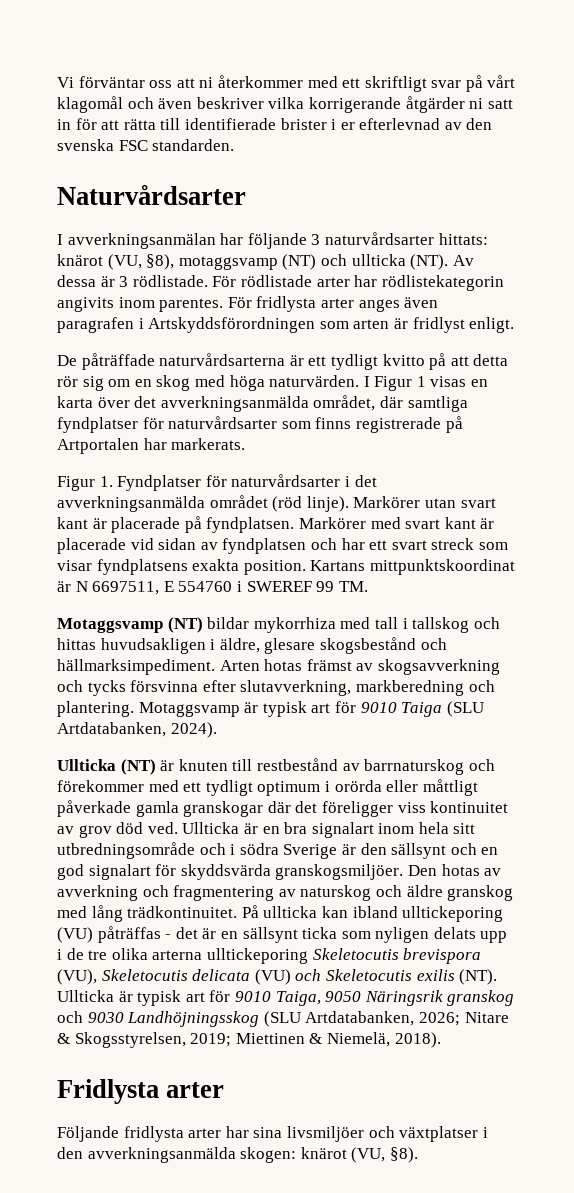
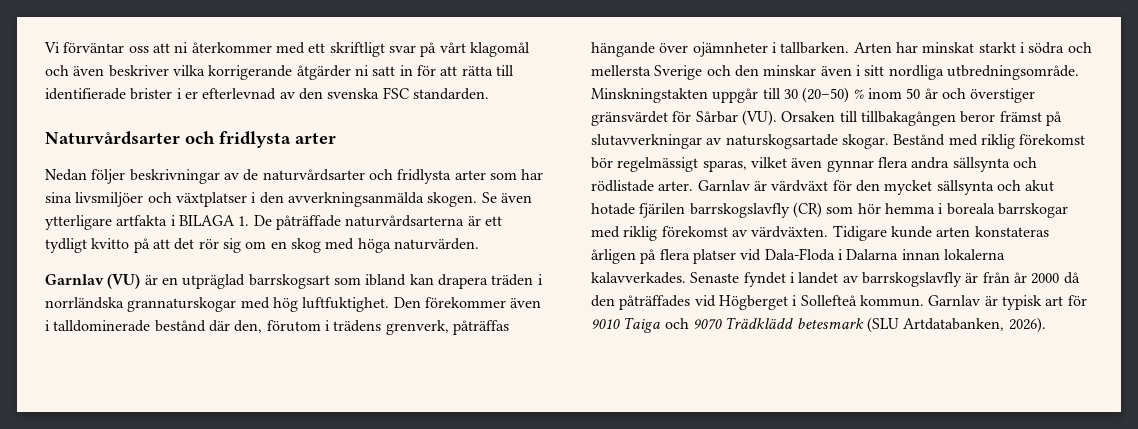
- Naturvårdsarter
- I avverkningsanmälan har följande 3 naturvårdsarter hittats: knärot (VU, §8), motaggsvamp (NT) och ullticka (NT). Av dessa är 3 rödlistade. För rödlistade arter har rödlistekategorin angivits inom parentes. För fridlysta arter anges även paragrafen i Artskyddsförordningen som arten är fridlyst enligt.
- De påträffade naturvårdsarterna är ett tydligt kvitto på att detta rör sig om en skog med höga naturvärden. I Figur 1 visas en karta över det avverkningsanmälda området, där samtliga fyndplatser för naturvårdsarter som finns registrerade på Artportalen har markerats.
- Figur 1. Fyndplatser för naturvårdsarter i det avverkningsanmälda området (röd linje). Markörer utan svart kant är placerade på fyndplatsen. Markörer med svart kant är placerade vid sidan av fyndplatsen och har ett svart streck som visar fyndplatsens exakta position. Kartans mittpunktskoordinat är N 6697511, E 554760 i SWEREF 99 TM.
- Motaggsvamp (NT) bildar mykorrhiza med tall i tallskog och hittas huvudsakligen i äldre, glesare skogsbestånd och hällmarksimpediment. Arten hotas främst av skogsavverkning och tycks försvinna efter slutavverkning, markberedning och plantering. Motaggsvamp är typisk art för 9010 Taiga (SLU Artdatabanken, 2024).
- Ullticka (NT) är knuten till restbestånd av barrnaturskog och förekommer med ett tydligt optimum i orörda eller måttligt påverkade gamla granskogar där det föreligger viss kontinuitet av grov död ved. Ullticka är en bra signalart inom hela sitt utbredningsområde och i södra Sverige är den sällsynt och en god signalart för skyddsvärda granskogsmiljöer. Den hotas av avverkning och fragmentering av naturskog och äldre granskog med lång trädkontinuitet. På ullticka kan ibland ulltickeporing (VU) påträffas - det är en sällsynt ticka som nyligen delats upp i de tre olika arterna ulltickeporing Skeletocutis brevispora (VU), Skeletocutis delicata (VU) och Skeletocutis exilis (NT). Ullticka är typisk art för 9010 Taiga, 9050 Näringsrik granskog och 9030 Landhöjningsskog (SLU Artdatabanken, 2026; Nitare & Skogsstyrelsen, 2019; Miettinen & Niemelä, 2018).
- Fridlysta arter
- Följande fridlysta arter har sina livsmiljöer och växtplatser i den avverkningsanmälda skogen: knärot (VU, §8).
+ Naturvårdsarter och fridlysta arter
+ Nedan följer beskrivningar av de naturvårdsarter och fridlysta arter som har sina livsmiljöer och växtplatser i den avverkningsanmälda skogen. Se även ytterligare artfakta i BILAGA 1. De påträffade naturvårdsarterna är ett tydligt kvitto på att det rör sig om en skog med höga naturvärden.
+ Garnlav (VU) är en utpräglad barrskogsart som ibland kan drapera träden i norrländska grannaturskogar med hög luftfuktighet. Den förekommer även i talldominerade bestånd där den, förutom i trädens grenverk, påträffas hängande över ojämnheter i tallbarken. Arten har minskat starkt i södra och mellersta Sverige och den minskar även i sitt nordliga utbredningsområde. Minskningstakten uppgår till 30 (20–50) % inom 50 år och överstiger gränsvärdet för Sårbar (VU). Orsaken till tillbakagången beror främst på slutavverkningar av naturskogsartade skogar. Bestånd med riklig förekomst bör regelmässigt sparas, vilket även gynnar flera andra sällsynta och rödlistade arter. Garnlav är värdväxt för den mycket sällsynta och akut hotade fjärilen barrskogslavfly (CR) som hör hemma i boreala barrskogar med riklig förekomst av värdväxten. Tidigare kunde arten konstateras årligen på flera platser vid Dala-Floda i Dalarna innan lokalerna kalavverkades. Senaste fyndet i landet av barrskogslavfly är från år 2000 då den påträffades vid Högberget i Sollefteå kommun. Garnlav är typisk art för 9010 Taiga och 9070 Trädklädd betesmark (SLU Artdatabanken, 2026).

